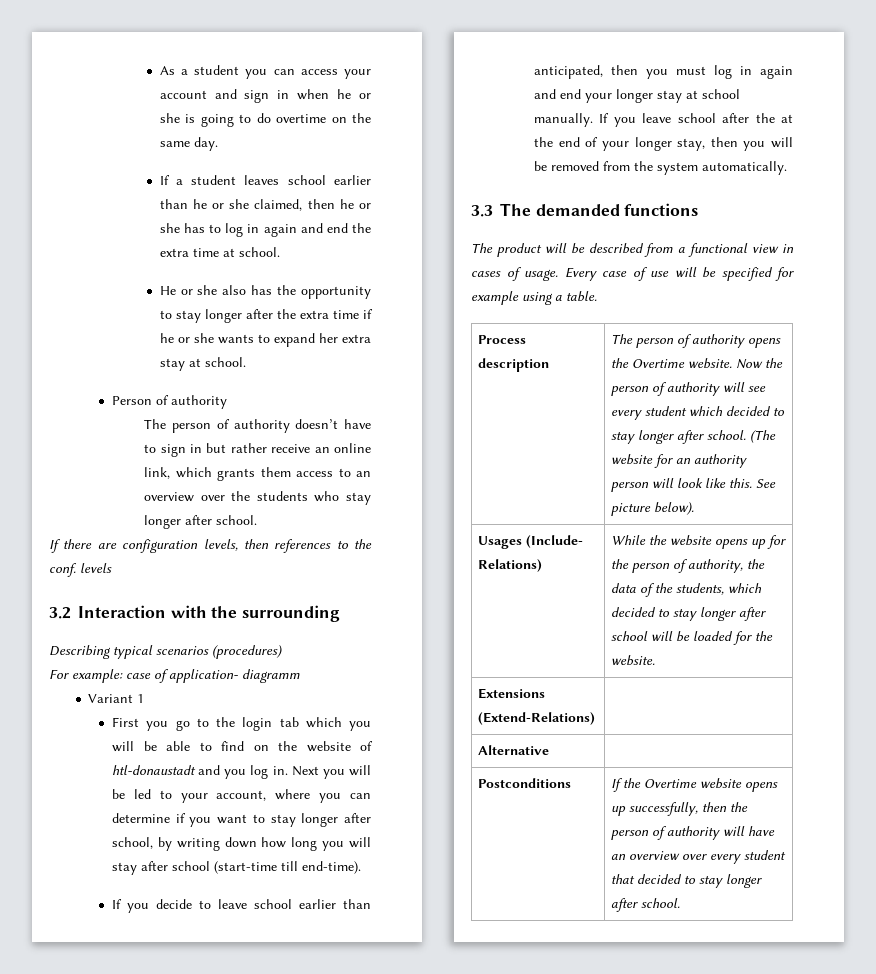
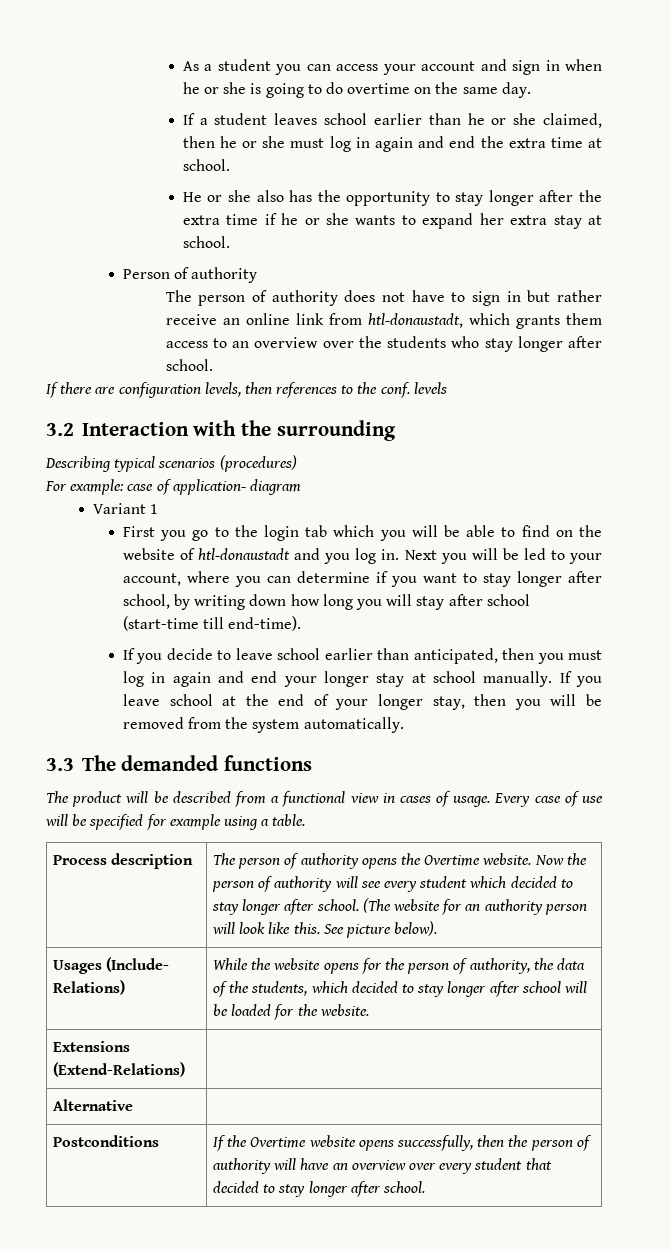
- If a student leaves school earlier than he or she claimed, then he or she has to log in again and end the extra time at school.
+ If a student leaves school earlier than he or she claimed, then he or she must log in again and end the extra time at school.
- The person of authority doesn’t have to sign in but rather receive an online link, which grants them access to an overview over the students who stay longer after school.
+ The person of authority does not have to sign in but rather receive an online link from htl-donaustadt, which grants them access to an overview over the students who stay longer after school.
- For example: case of application- diagramm
+ For example: case of application- diagram
- If you leave school after the at the end of your longer stay, then you will be removed from the system automatically.
+ If you leave school at the end of your longer stay, then you will be removed from the system automatically.
- Usages (Include- Relations) | While the website opens up for the person of authority, the data of the students, which decided to stay longer after school will be loaded for the website.
+ Usages (Include- Relations) | While the website opens for the person of authority, the data of the students, which decided to stay longer after school will be loaded for the website.
- Postconditions | If the Overtime website opens up successfully, then the person of authority will have an overview over every student that decided to stay longer after school.
+ Postconditions | If the Overtime website opens successfully, then the person of authority will have an overview over every student that decided to stay longer after school.

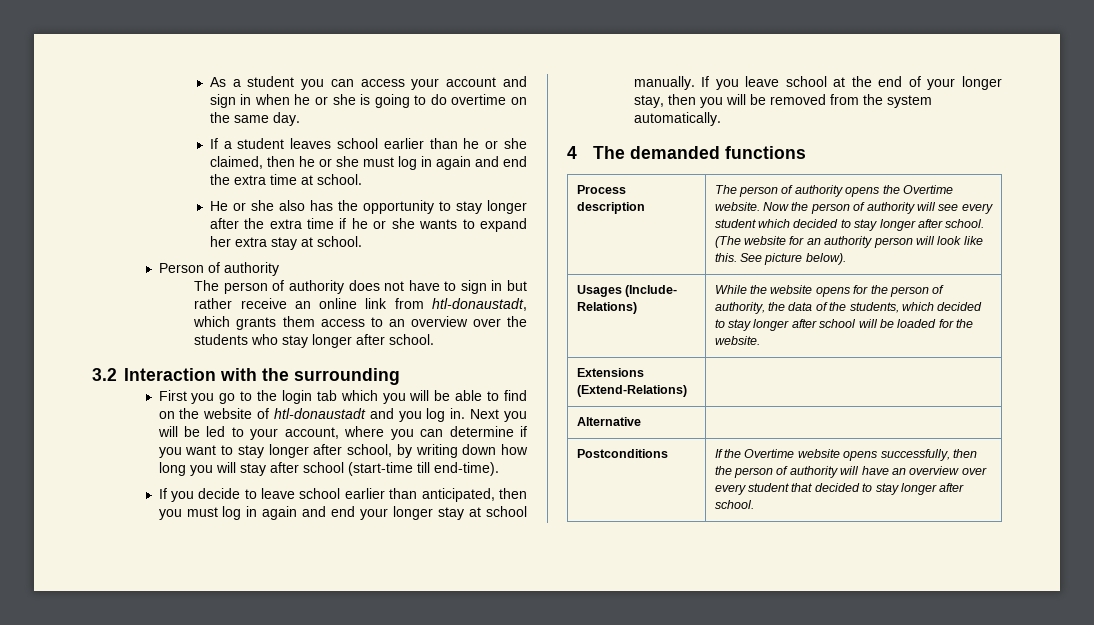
- If there are configuration levels, then references to the conf. levels
- Describing typical scenarios (procedures)
- For example: case of application- diagram
- Variant 1
- 3.3 The demanded functions
+ 4 The demanded functions
- The product will be described from a functional view in cases of usage. Every case of use will be specified for example using a table.

